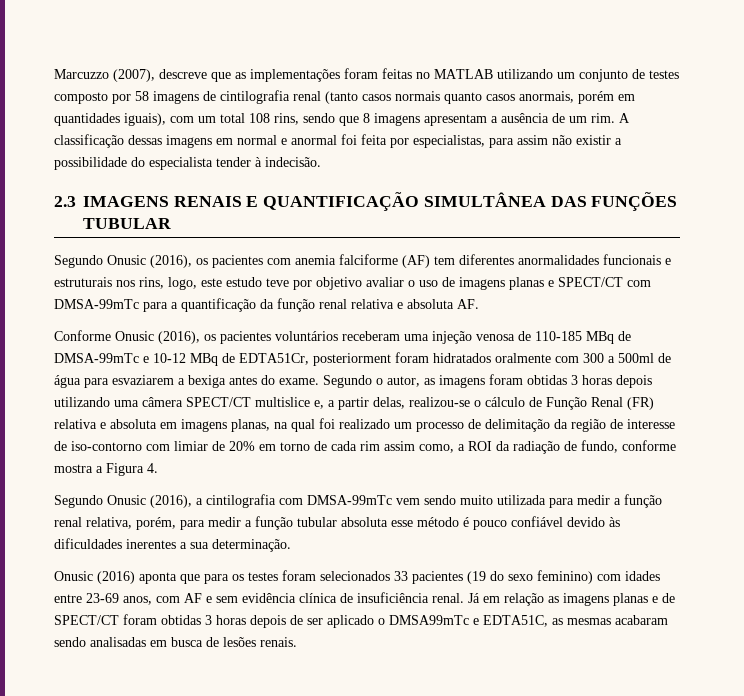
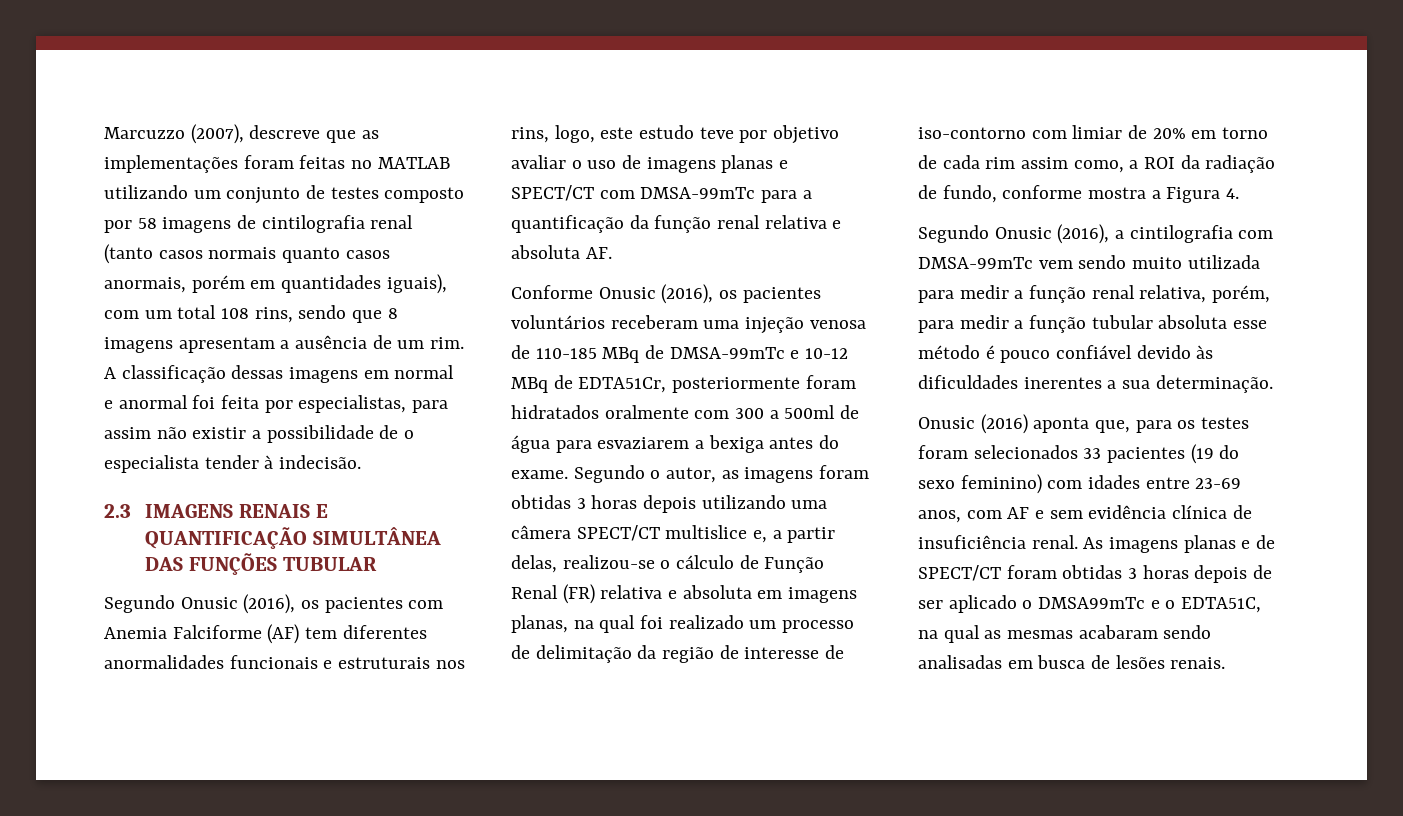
- A classificação dessas imagens em normal e anormal foi feita por especialistas, para assim não existir a possibilidade do especialista tender à indecisão.
+ A classificação dessas imagens em normal e anormal foi feita por especialistas, para assim não existir a possibilidade de o especialista tender à indecisão.
- Segundo Onusic (2016), os pacientes com anemia falciforme (AF) tem diferentes anormalidades funcionais e estruturais nos rins, logo, este estudo teve por objetivo avaliar o uso de imagens planas e SPECT/CT com DMSA-99mTc para a quantificação da função renal relativa e absoluta AF.
+ Segundo Onusic (2016), os pacientes com Anemia Falciforme (AF) tem diferentes anormalidades funcionais e estruturais nos rins, logo, este estudo teve por objetivo avaliar o uso de imagens planas e SPECT/CT com DMSA-99mTc para a quantificação da função renal relativa e absoluta AF.
- Conforme Onusic (2016), os pacientes voluntários receberam uma injeção venosa de 110-185 MBq de DMSA-99mTc e 10-12 MBq de EDTA51Cr, posteriorment foram hidratados oralmente com 300 a 500ml de água para esvaziarem a bexiga antes do exame.
+ Conforme Onusic (2016), os pacientes voluntários receberam uma injeção venosa de 110-185 MBq de DMSA-99mTc e 10-12 MBq de EDTA51Cr, posteriormente foram hidratados oralmente com 300 a 500ml de água para esvaziarem a bexiga antes do exame.
- Onusic (2016) aponta que para os testes foram selecionados 33 pacientes (19 do sexo feminino) com idades entre 23-69 anos, com AF e sem evidência clínica de insuficiência renal.
+ Onusic (2016) aponta que, para os testes foram selecionados 33 pacientes (19 do sexo feminino) com idades entre 23-69 anos, com AF e sem evidência clínica de insuficiência renal.
- Já em relação as imagens planas e de SPECT/CT foram obtidas 3 horas depois de ser aplicado o DMSA99mTc e EDTA51C, as mesmas acabaram sendo analisadas em busca de lesões renais.
+ As imagens planas e de SPECT/CT foram obtidas 3 horas depois de ser aplicado o DMSA99mTc e o EDTA51C, na qual as mesmas acabaram sendo analisadas em busca de lesões renais.

